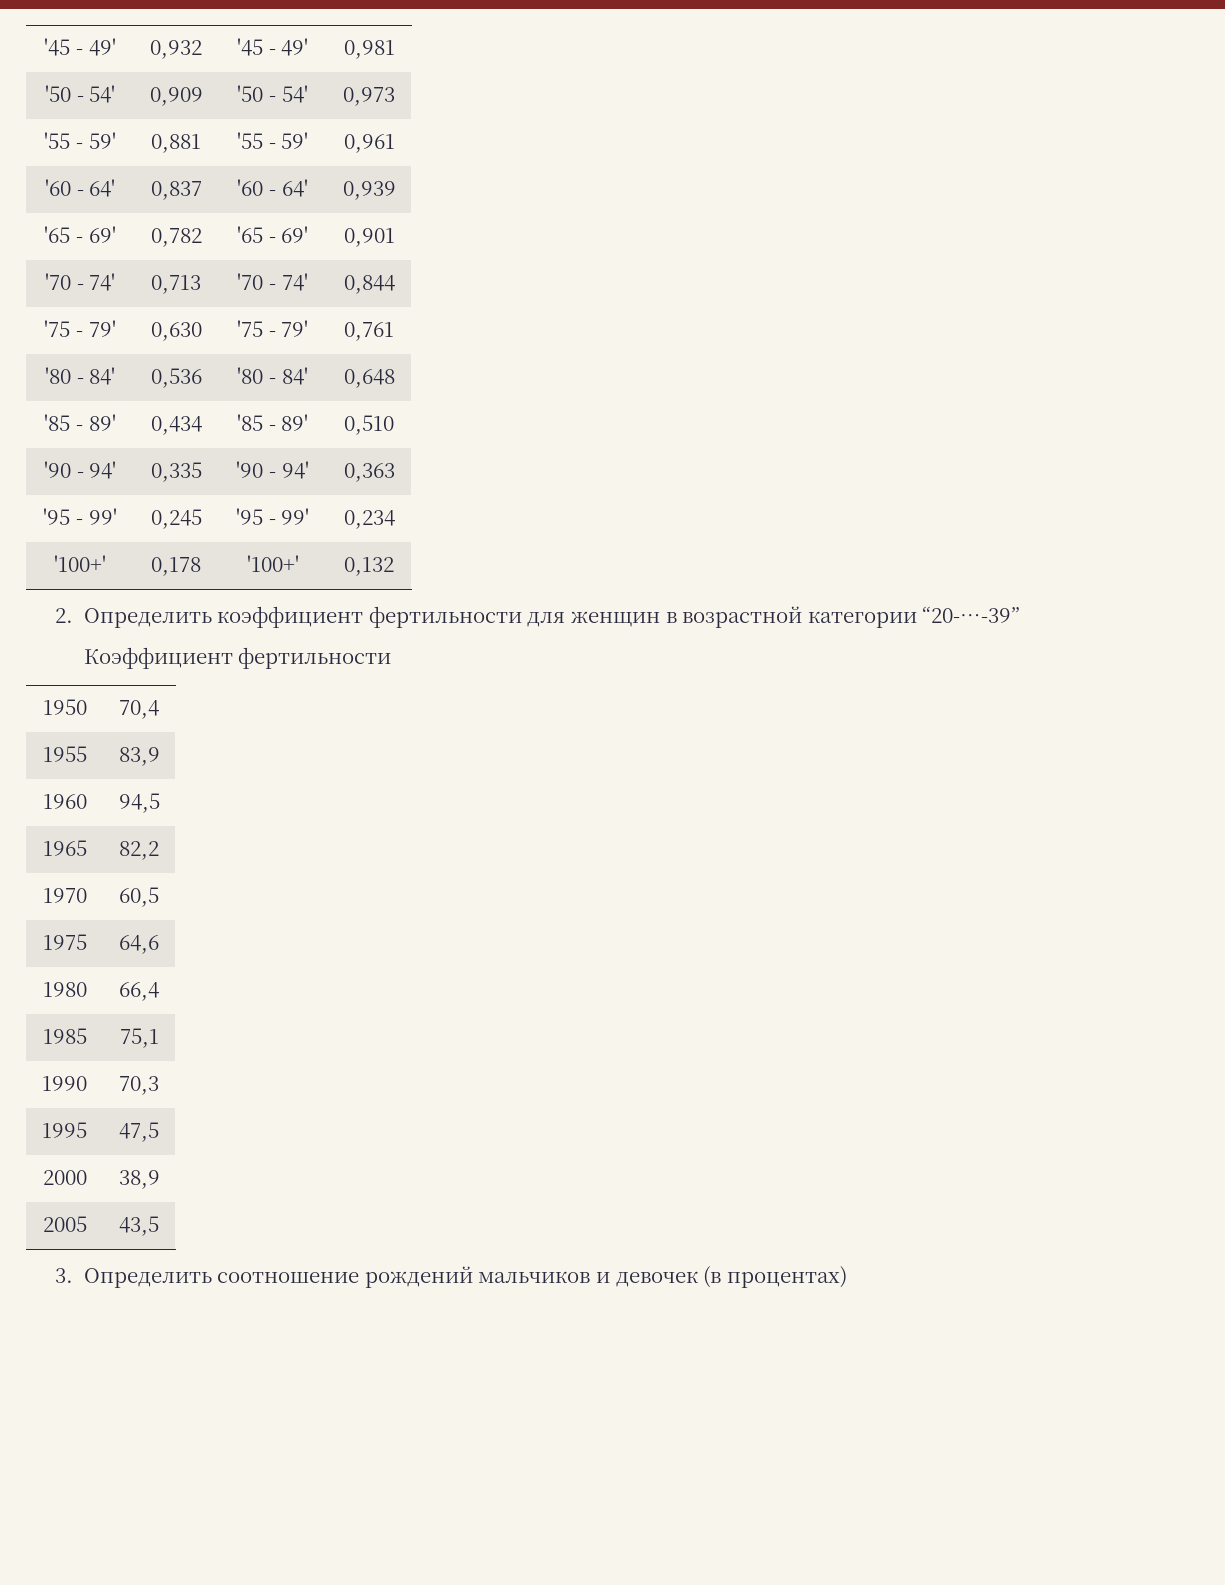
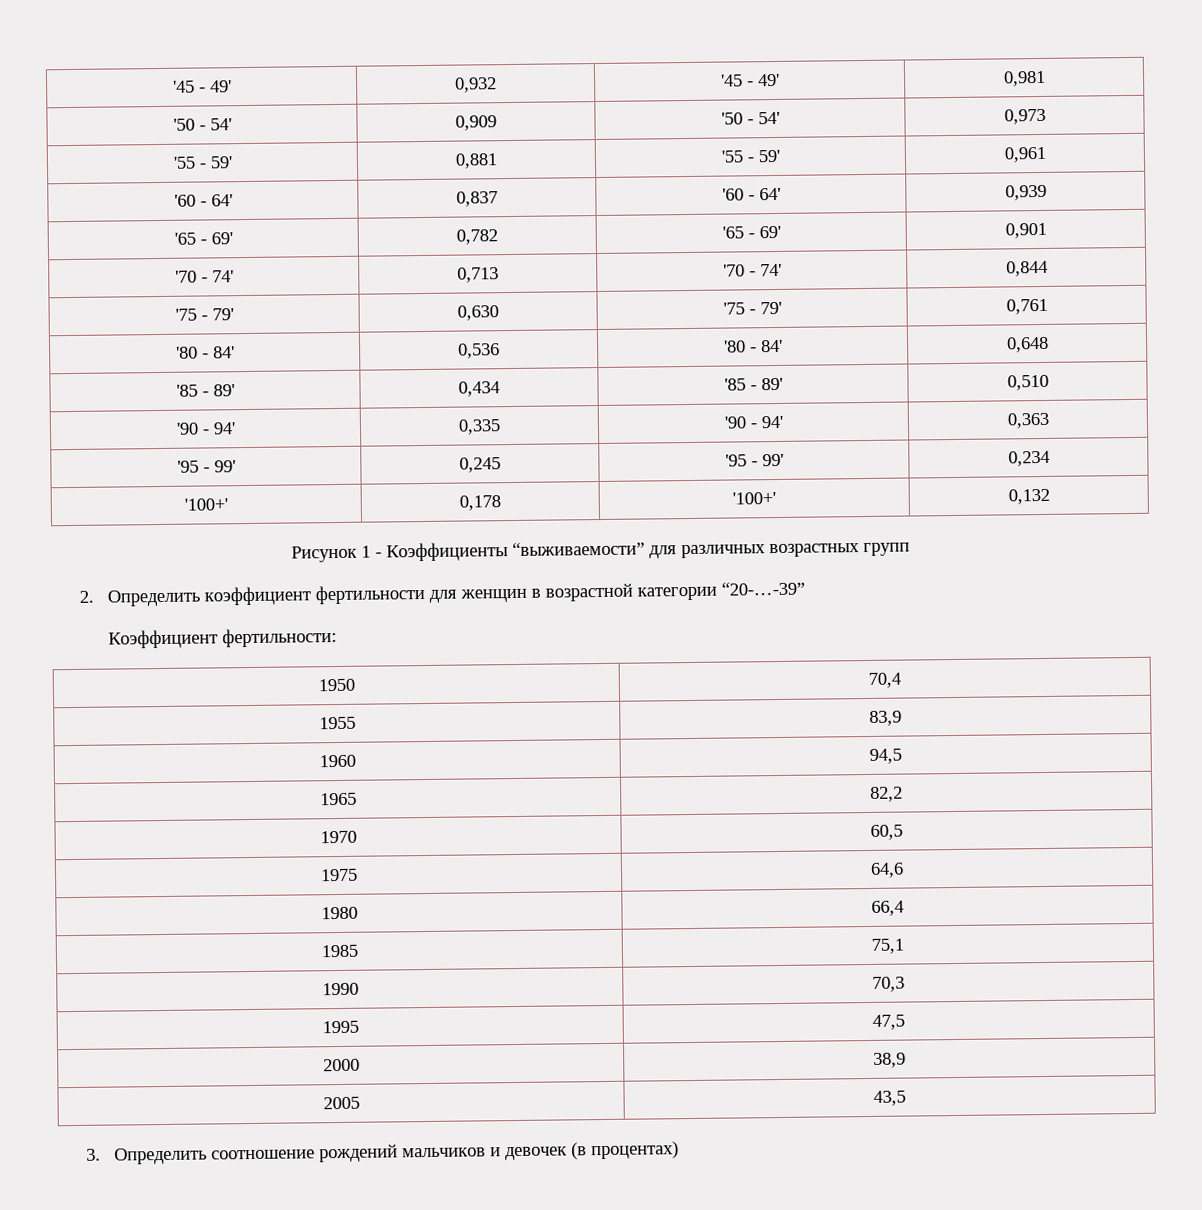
+ Рисунок 1 - Коэффициенты “выживаемости” для различных возрастных групп
- Коэффициент фертильности
+ Коэффициент фертильности:

